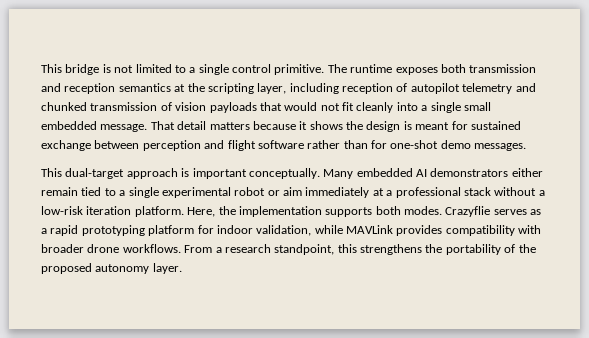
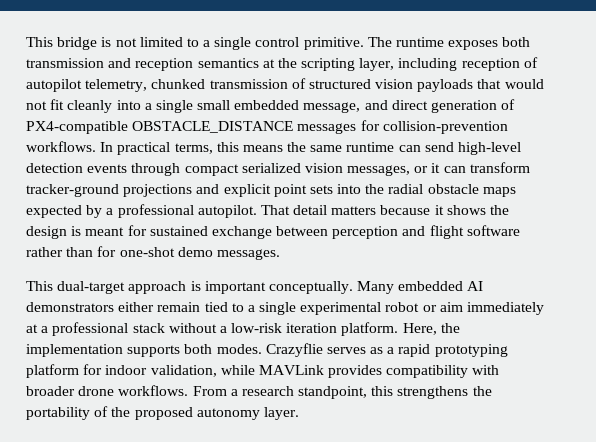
- The runtime exposes both transmission and reception semantics at the scripting layer, including reception of autopilot telemetry and chunked transmission of vision payloads that would not fit cleanly into a single small embedded message.
+ The runtime exposes both transmission and reception semantics at the scripting layer, including reception of autopilot telemetry, chunked transmission of structured vision payloads that would not fit cleanly into a single small embedded message, and direct generation of PX4-compatible OBSTACLE_DISTANCE messages for collision-prevention workflows. In practical terms, this means the same runtime can send high-level detection events through compact serialized vision messages, or it can transform tracker-ground projections and explicit point sets into the radial obstacle maps expected by a professional autopilot.

